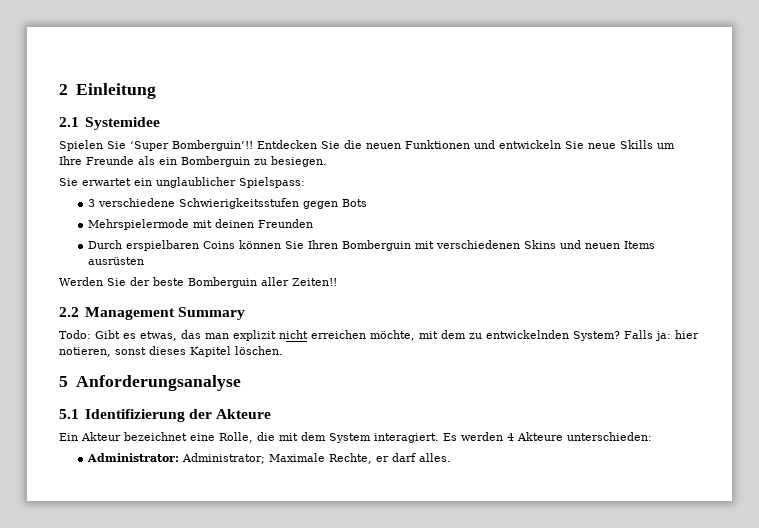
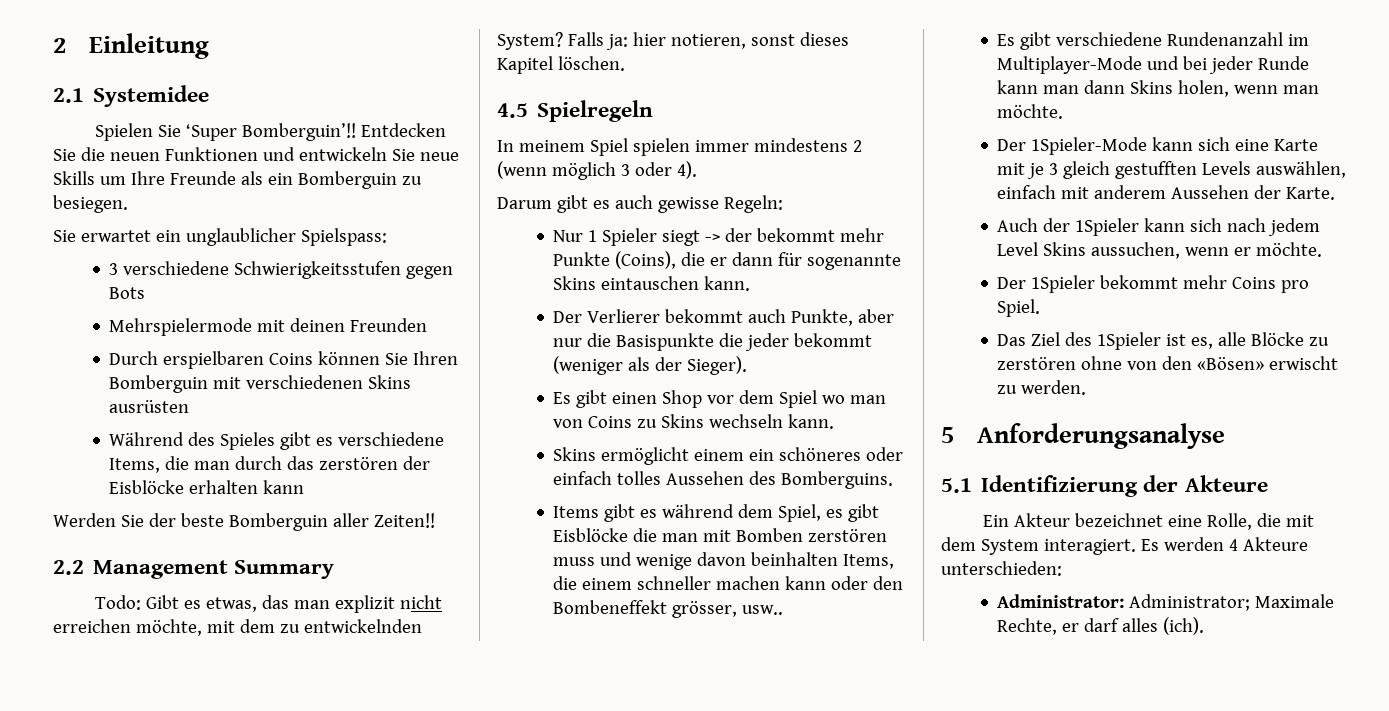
- Durch erspielbaren Coins können Sie Ihren Bomberguin mit verschiedenen Skins und neuen Items ausrüsten
+ Durch erspielbaren Coins können Sie Ihren Bomberguin mit verschiedenen Skins ausrüsten
+ Während des Spieles gibt es verschiedene Items, die man durch das zerstören der Eisblöcke erhalten kann
+ 4.5 Spielregeln
+ In meinem Spiel spielen immer mindestens 2 (wenn möglich 3 oder 4).
+ Darum gibt es auch gewisse Regeln:
+ Nur 1 Spieler siegt -> der bekommt mehr Punkte (Coins), die er dann für sogenannte Skins eintauschen kann.
+ Der Verlierer bekommt auch Punkte, aber nur die Basispunkte die jeder bekommt (weniger als der Sieger).
+ Es gibt einen Shop vor dem Spiel wo man von Coins zu Skins wechseln kann.
+ Skins ermöglicht einem ein schöneres oder einfach tolles Aussehen des Bomberguins.
+ Items gibt es während dem Spiel, es gibt Eisblöcke die man mit Bomben zerstören muss und wenige davon beinhalten Items, die einem schneller machen kann oder den Bombeneffekt grösser, usw..
+ Es gibt verschiedene Rundenanzahl im Multiplayer-Mode und bei jeder Runde kann man dann Skins holen, wenn man möchte.
+ Der 1Spieler-Mode kann sich eine Karte mit je 3 gleich gestufften Levels auswählen, einfach mit anderem Aussehen der Karte.
+ Auch der 1Spieler kann sich nach jedem Level Skins aussuchen, wenn er möchte.
+ Der 1Spieler bekommt mehr Coins pro Spiel.
+ Das Ziel des 1Spieler ist es, alle Blöcke zu zerstören ohne von den «Bösen» erwischt zu werden.
- Administrator: Administrator; Maximale Rechte, er darf alles.
+ Administrator: Administrator; Maximale Rechte, er darf alles (ich).

